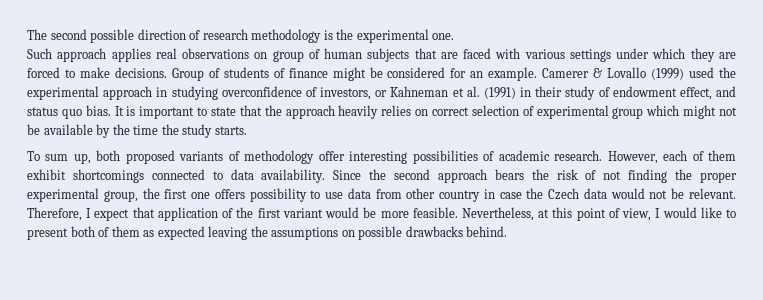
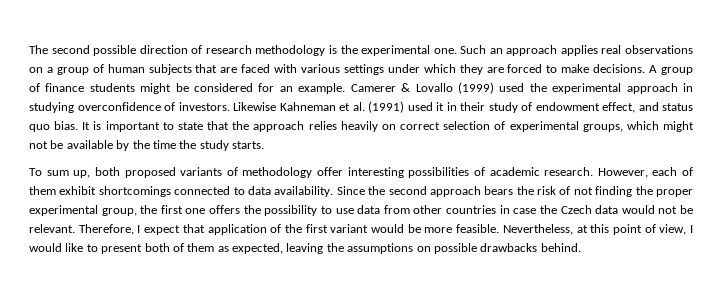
- The second possible direction of research methodology is the experimental one.
- Such approach applies real observations on group of human subjects that are faced with various settings under which they are forced to make decisions.
+ The second possible direction of research methodology is the experimental one. Such an approach applies real observations on a group of human subjects that are faced with various settings under which they are forced to make decisions.
- Group of students of finance might be considered for an example.
+ A group of finance students might be considered for an example.
- Camerer & Lovallo (1999) used the experimental approach in studying overconfidence of investors, or Kahneman et al. (1991) in their study of endowment effect, and status quo bias.
+ Camerer & Lovallo (1999) used the experimental approach in studying overconfidence of investors. Likewise Kahneman et al. (1991) used it in their study of endowment effect, and status quo bias.
- It is important to state that the approach heavily relies on correct selection of experimental group which might not be available by the time the study starts.
+ It is important to state that the approach relies heavily on correct selection of experimental groups, which might not be available by the time the study starts.
- Since the second approach bears the risk of not finding the proper experimental group, the first one offers possibility to use data from other country in case the Czech data would not be relevant.
+ Since the second approach bears the risk of not finding the proper experimental group, the first one offers the possibility to use data from other countries in case the Czech data would not be relevant.
- Nevertheless, at this point of view, I would like to present both of them as expected leaving the assumptions on possible drawbacks behind.
+ Nevertheless, at this point of view, I would like to present both of them as expected, leaving the assumptions on possible drawbacks behind.

